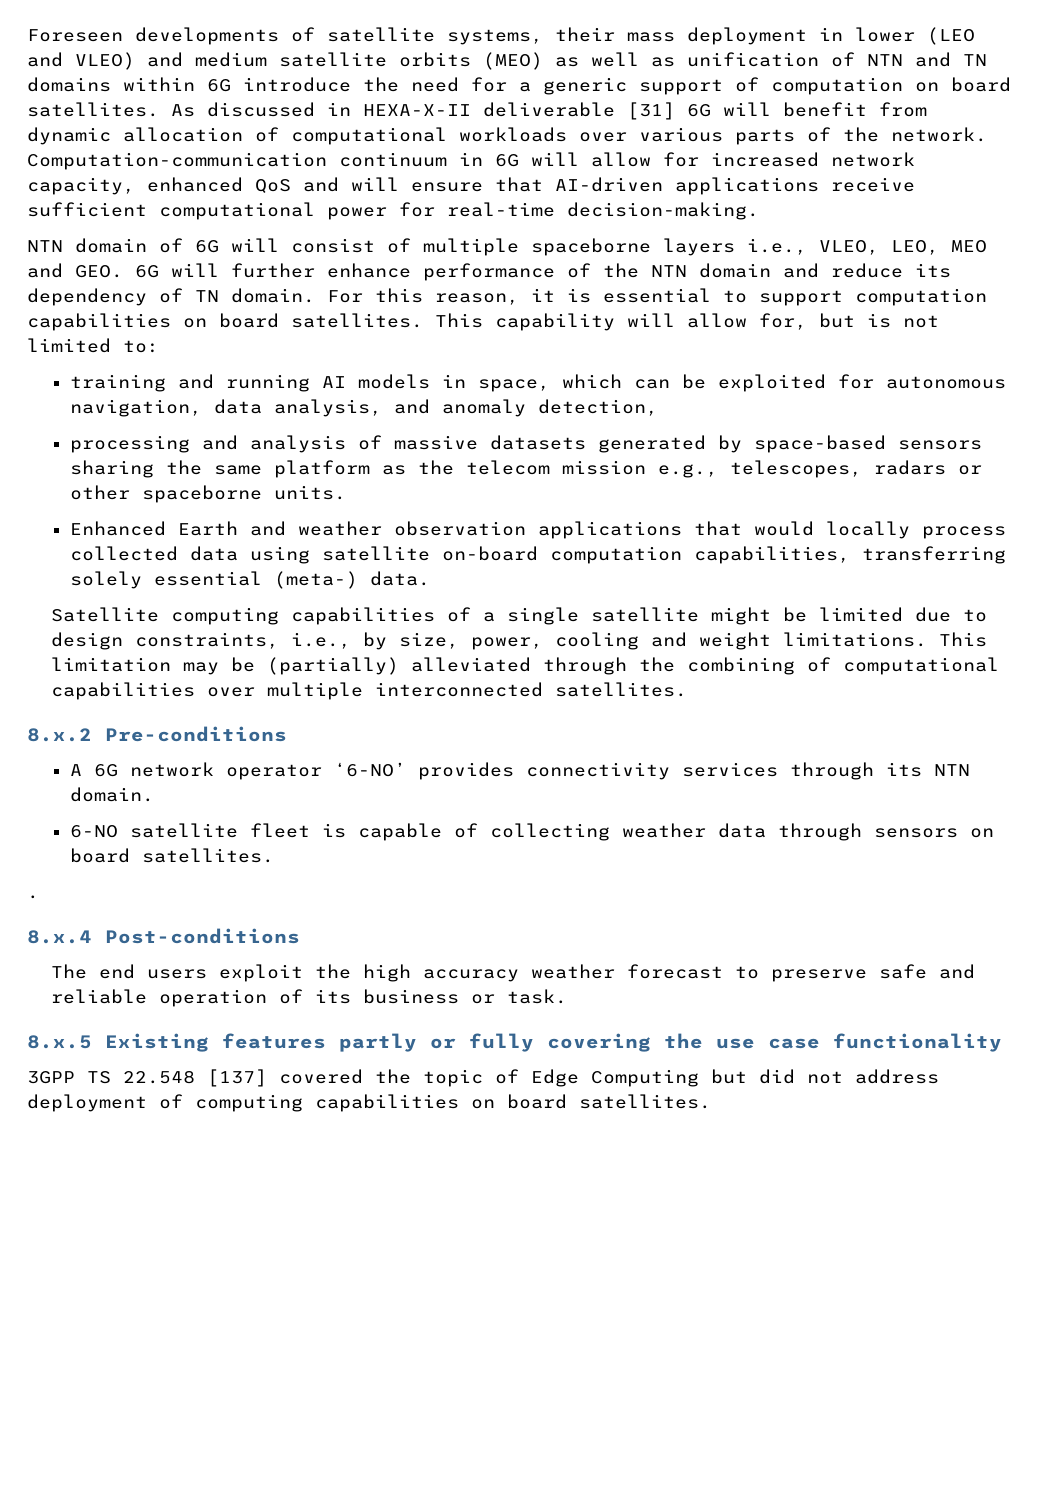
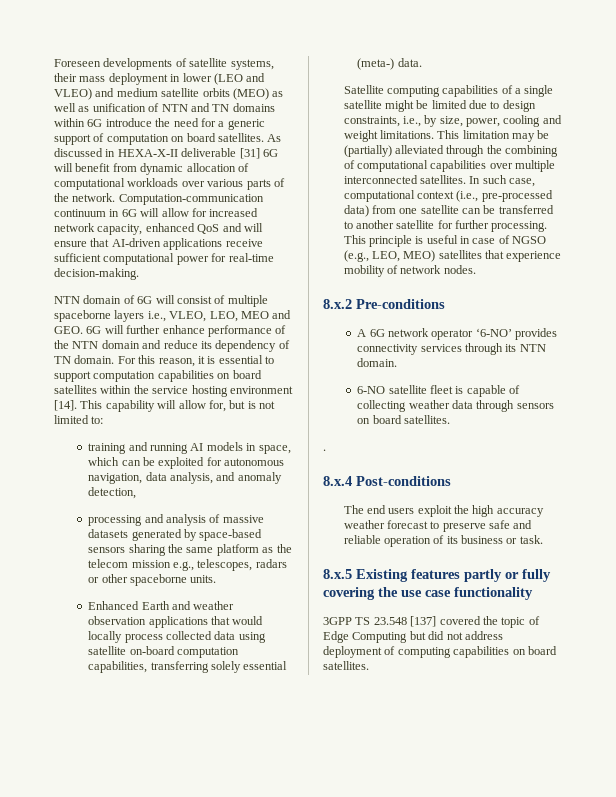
- For this reason, it is essential to support computation capabilities on board satellites.
+ For this reason, it is essential to support computation capabilities on board satellites within the service hosting environment [14].
+ In such case, computational context (i.e., pre-processed data) from one satellite can be transferred to another satellite for further processing. This principle is useful in case of NGSO (e.g., LEO, MEO) satellites that experience mobility of network nodes.
- 3GPP TS 22.548 [137] covered the topic of Edge Computing but did not address deployment of computing capabilities on board satellites.
+ 3GPP TS 23.548 [137] covered the topic of Edge Computing but did not address deployment of computing capabilities on board satellites.

